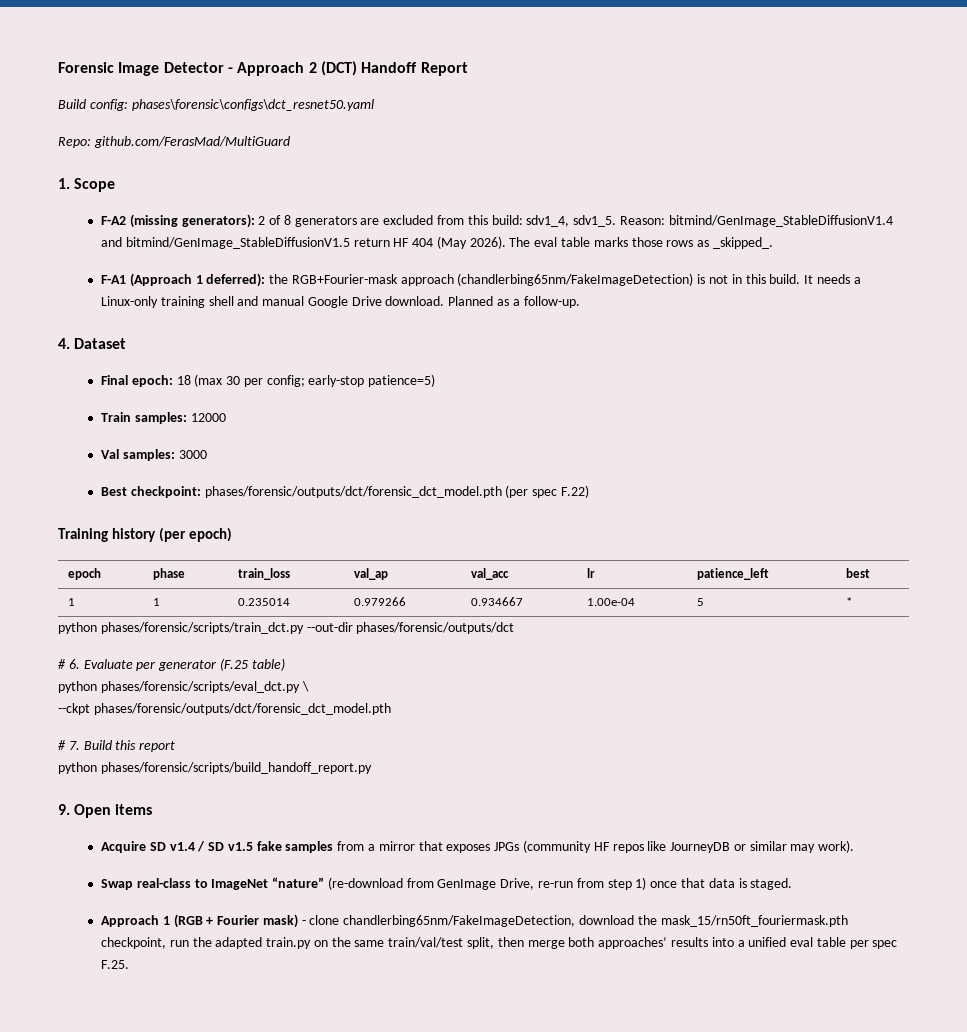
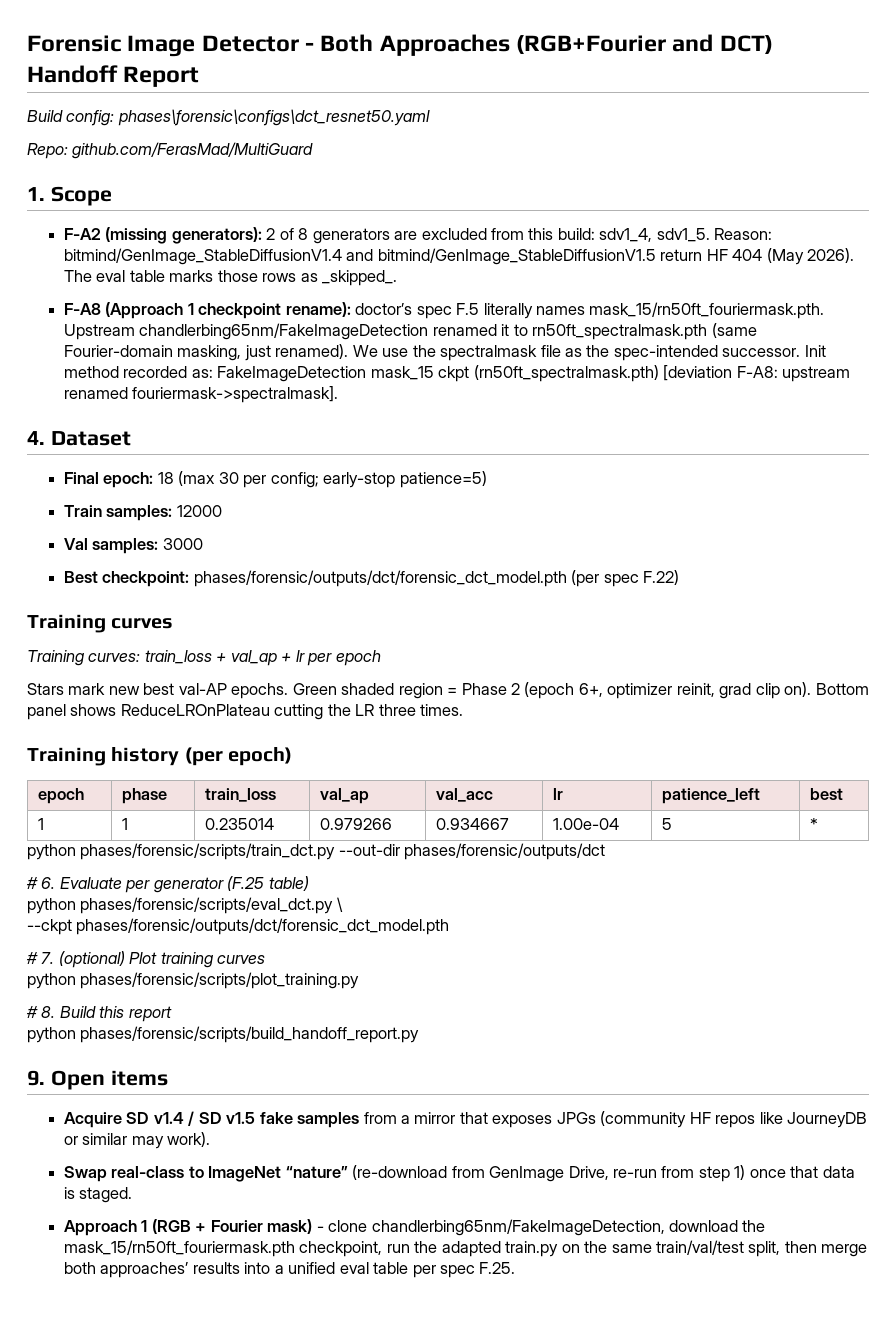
- Forensic Image Detector - Approach 2 (DCT) Handoff Report
+ Forensic Image Detector - Both Approaches (RGB+Fourier and DCT) Handoff Report
- F-A1 (Approach 1 deferred): the RGB+Fourier-mask approach (chandlerbing65nm/FakeImageDetection) is not in this build. It needs a Linux-only training shell and manual Google Drive download. Planned as a follow-up.
+ F-A8 (Approach 1 checkpoint rename): doctor’s spec F.5 literally names mask_15/rn50ft_fouriermask.pth. Upstream chandlerbing65nm/FakeImageDetection renamed it to rn50ft_spectralmask.pth (same Fourier-domain masking, just renamed). We use the spectralmask file as the spec-intended successor. Init method recorded as: FakeImageDetection mask_15 ckpt (rn50ft_spectralmask.pth) [deviation F-A8: upstream renamed fouriermask->spectralmask].
+ Training curves
+ Training curves: train_loss + val_ap + lr per epoch
+ Stars mark new best val-AP epochs. Green shaded region = Phase 2 (epoch 6+, optimizer reinit, grad clip on). Bottom panel shows ReduceLROnPlateau cutting the LR three times.
- # 7. Build this report
+ # 7. (optional) Plot training curves
+ python phases/forensic/scripts/plot_training.py
+ # 8. Build this report

